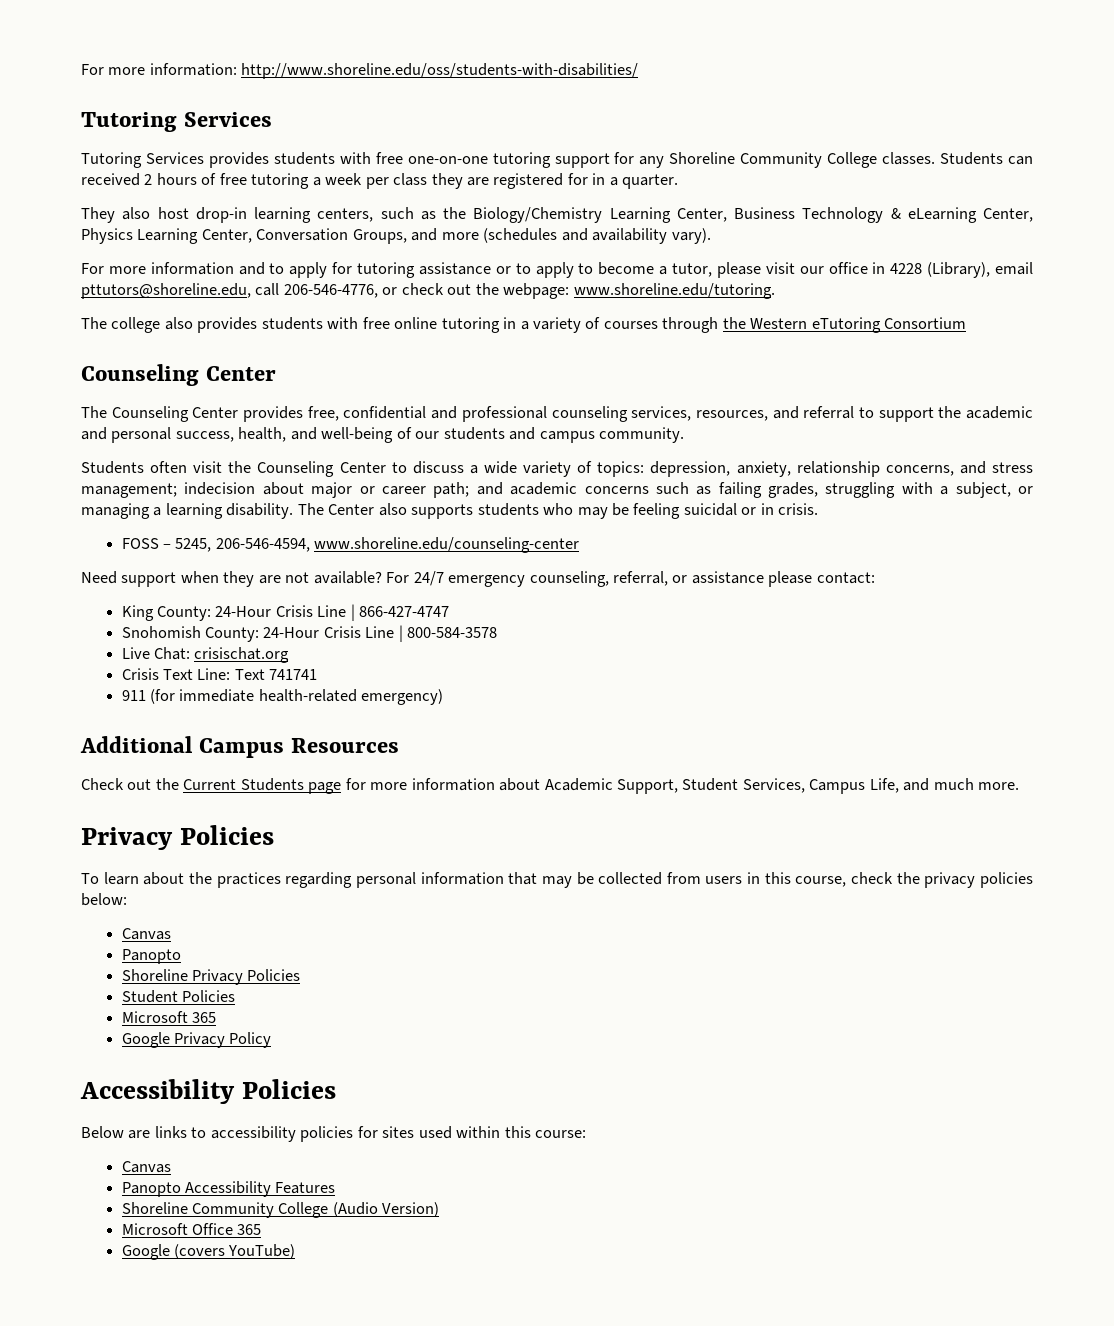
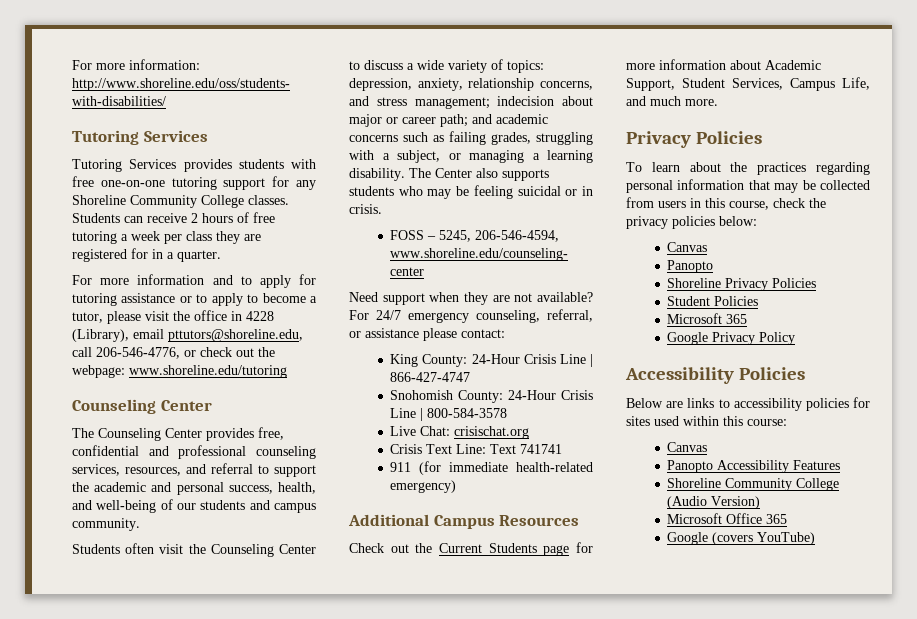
- Students can received 2 hours of free tutoring a week per class they are registered for in a quarter.
+ Students can receive 2 hours of free tutoring a week per class they are registered for in a quarter.
- They also host drop-in learning centers, such as the Biology/Chemistry Learning Center, Business Technology & eLearning Center, Physics Learning Center, Conversation Groups, and more (schedules and availability vary).
- For more information and to apply for tutoring assistance or to apply to become a tutor, please visit our office in 4228 (Library), email pttutors@shoreline.edu, call 206-546-4776, or check out the webpage: www.shoreline.edu/tutoring.
- The college also provides students with free online tutoring in a variety of courses through the Western eTutoring Consortium
+ For more information and to apply for tutoring assistance or to apply to become a tutor, please visit the office in 4228 (Library), email pttutors@shoreline.edu, call 206-546-4776, or check out the webpage: www.shoreline.edu/tutoring

